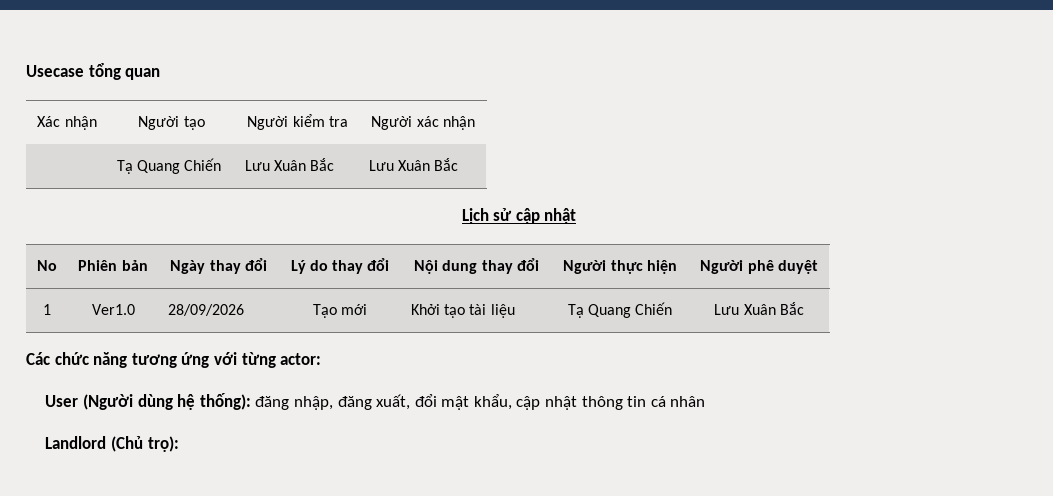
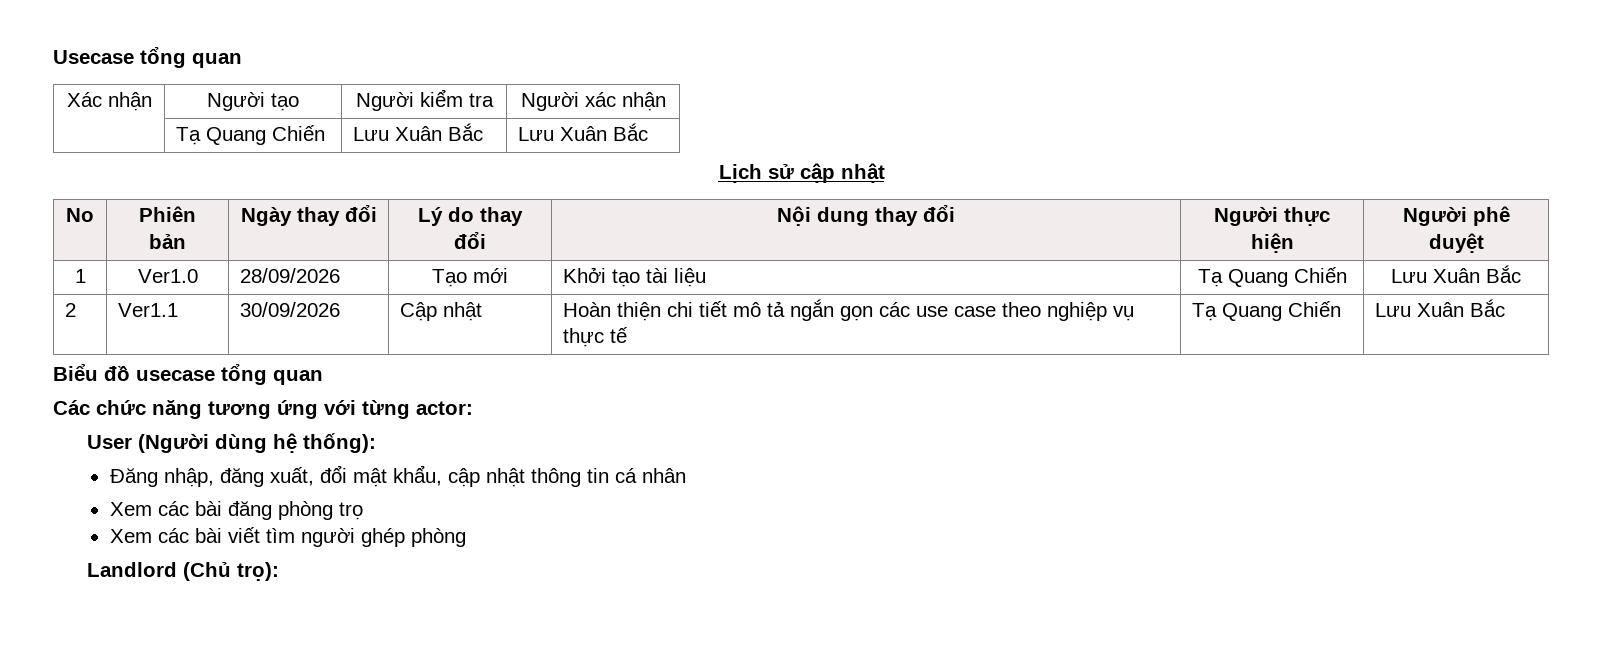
+ 2 | Ver1.1 | 30/09/2026 | Cập nhật | Hoàn thiện chi tiết mô tả ngắn gọn các use case theo nghiệp vụ thực tế | Tạ Quang Chiến | Lưu Xuân Bắc
+ Biểu đồ usecase tổng quan
- User (Người dùng hệ thống): đăng nhập, đăng xuất, đổi mật khẩu, cập nhật thông tin cá nhân
+ User (Người dùng hệ thống):
+ Đăng nhập, đăng xuất, đổi mật khẩu, cập nhật thông tin cá nhân
+ Xem các bài đăng phòng trọ
+ Xem các bài viết tìm người ghép phòng

